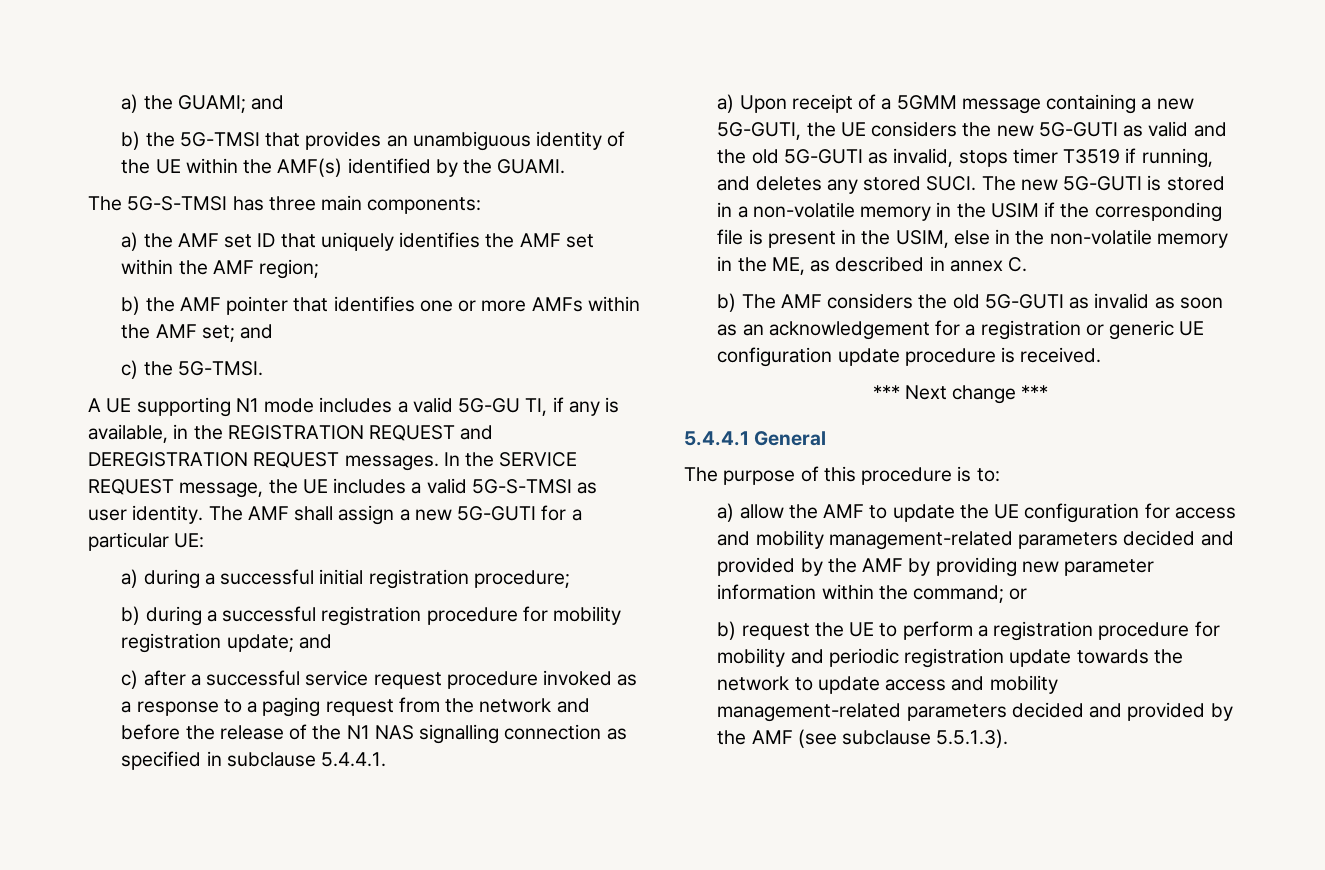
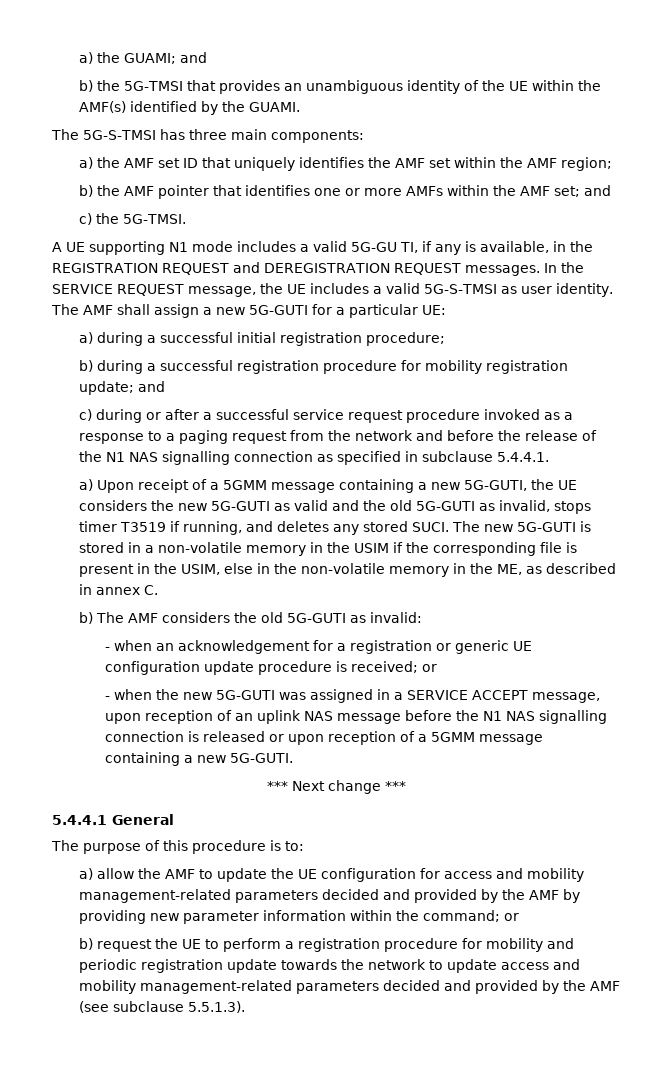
- c) after a successful service request procedure invoked as a response to a paging request from the network and before the release of the N1 NAS signalling connection as specified in subclause 5.4.4.1.
+ c) during or after a successful service request procedure invoked as a response to a paging request from the network and before the release of the N1 NAS signalling connection as specified in subclause 5.4.4.1.
- b) The AMF considers the old 5G-GUTI as invalid as soon as an acknowledgement for a registration or generic UE configuration update procedure is received.
+ b) The AMF considers the old 5G-GUTI as invalid:
+ - when an acknowledgement for a registration or generic UE configuration update procedure is received; or
+ - when the new 5G-GUTI was assigned in a SERVICE ACCEPT message, upon reception of an uplink NAS message before the N1 NAS signalling connection is released or upon reception of a 5GMM message containing a new 5G-GUTI.

